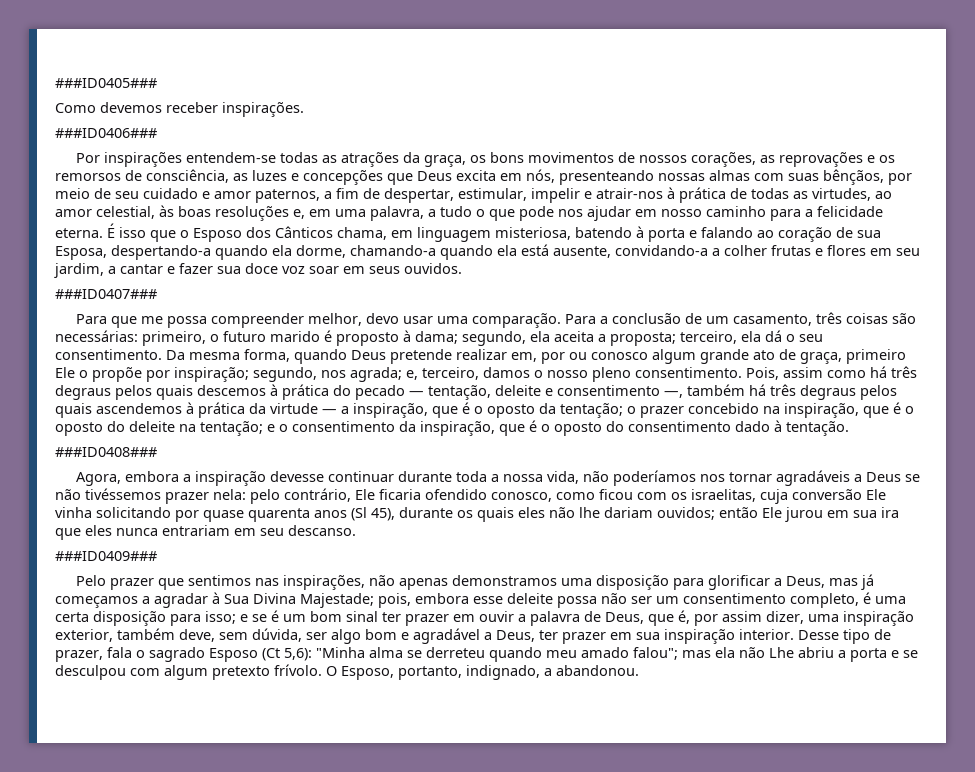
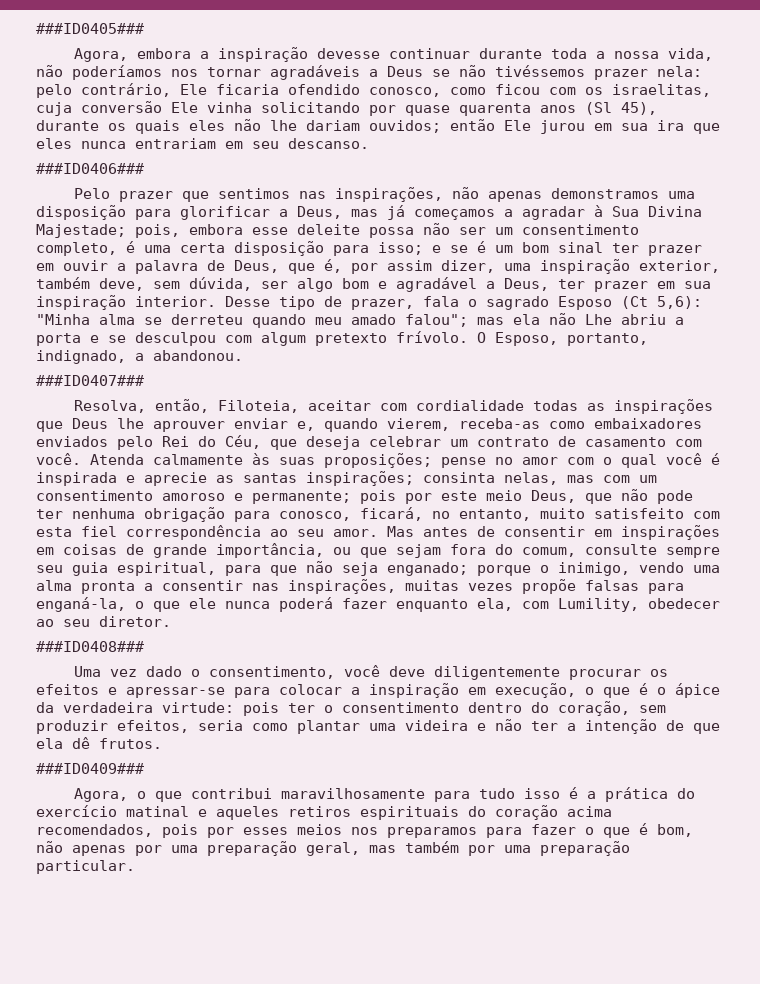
- Como devemos receber inspirações.
- ###ID0406###
- Por inspirações entendem-se todas as atrações da graça, os bons movimentos de nossos corações, as reprovações e os remorsos de consciência, as luzes e concepções que Deus excita em nós, presenteando nossas almas com suas bênçãos, por meio de seu cuidado e amor paternos, a fim de despertar, estimular, impelir e atrair-nos à prática de todas as virtudes, ao amor celestial, às boas resoluções e, em uma palavra, a tudo o que pode nos ajudar em nosso caminho para a felicidade eterna. É isso que o Esposo dos Cânticos chama, em linguagem misteriosa, batendo à porta e falando ao coração de sua Esposa, despertando-a quando ela dorme, chamando-a quando ela está ausente, convidando-a a colher frutas e flores em seu jardim, a cantar e fazer sua doce voz soar em seus ouvidos.
- ###ID0407###
- Para que me possa compreender melhor, devo usar uma comparação. Para a conclusão de um casamento, três coisas são necessárias: primeiro, o futuro marido é proposto à dama; segundo, ela aceita a proposta; terceiro, ela dá o seu consentimento. Da mesma forma, quando Deus pretende realizar em, por ou conosco algum grande ato de graça, primeiro Ele o propõe por inspiração; segundo, nos agrada; e, terceiro, damos o nosso pleno consentimento. Pois, assim como há três degraus pelos quais descemos à prática do pecado — tentação, deleite e consentimento —, também há três degraus pelos quais ascendemos à prática da virtude — a inspiração, que é o oposto da tentação; o prazer concebido na inspiração, que é o oposto do deleite na tentação; e o consentimento da inspiração, que é o oposto do consentimento dado à tentação.
- ###ID0408###
- ###ID0409###
+ ###ID0406###
+ ###ID0407###
+ Resolva, então, Filoteia, aceitar com cordialidade todas as inspirações que Deus lhe aprouver enviar e, quando vierem, receba-as como embaixadores enviados pelo Rei do Céu, que deseja celebrar um contrato de casamento com você. Atenda calmamente às suas proposições; pense no amor com o qual você é inspirada e aprecie as santas inspirações; consinta nelas, mas com um consentimento amoroso e permanente; pois por este meio Deus, que não pode ter nenhuma obrigação para conosco, ficará, no entanto, muito satisfeito com esta fiel correspondência ao seu amor. Mas antes de consentir em inspirações em coisas de grande importância, ou que sejam fora do comum, consulte sempre seu guia espiritual, para que não seja enganado; porque o inimigo, vendo uma alma pronta a consentir nas inspirações, muitas vezes propõe falsas para enganá-la, o que ele nunca poderá fazer enquanto ela, com Lumility, obedecer ao seu diretor.
+ ###ID0408###
+ Uma vez dado o consentimento, você deve diligentemente procurar os efeitos e apressar-se para colocar a inspiração em execução, o que é o ápice da verdadeira virtude: pois ter o consentimento dentro do coração, sem produzir efeitos, seria como plantar uma videira e não ter a intenção de que ela dê frutos.
+ ###ID0409###
+ Agora, o que contribui maravilhosamente para tudo isso é a prática do exercício matinal e aqueles retiros espirituais do coração acima recomendados, pois por esses meios nos preparamos para fazer o que é bom, não apenas por uma preparação geral, mas também por uma preparação particular.

